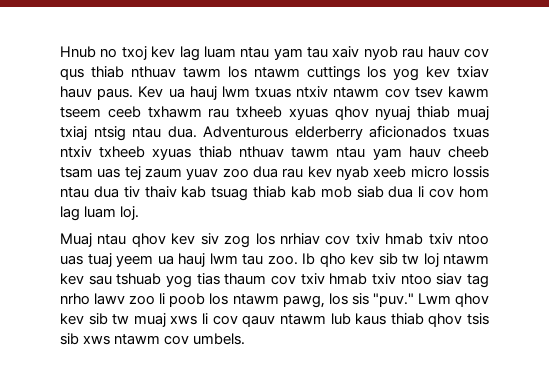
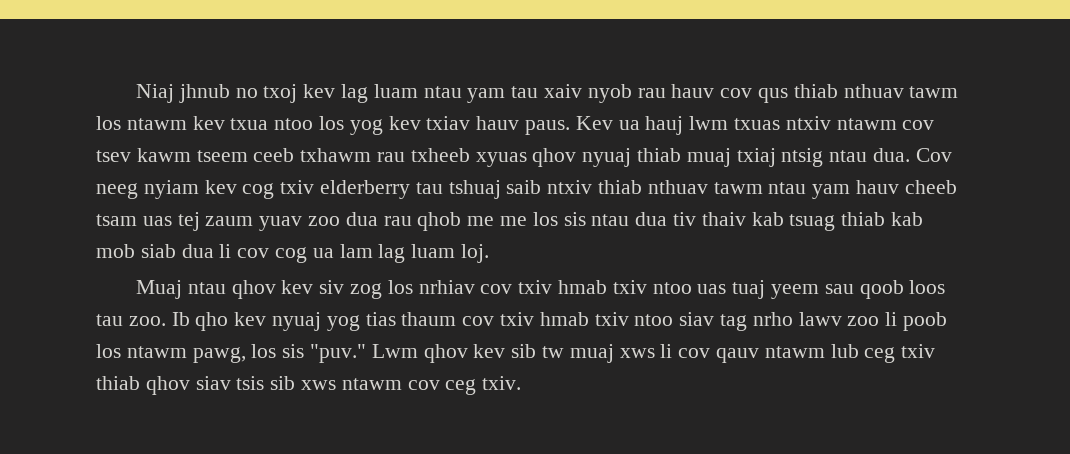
- Hnub no txoj kev lag luam ntau yam tau xaiv nyob rau hauv cov qus thiab nthuav tawm los ntawm cuttings los yog kev txiav hauv paus.
+ Niaj jhnub no txoj kev lag luam ntau yam tau xaiv nyob rau hauv cov qus thiab nthuav tawm los ntawm kev txua ntoo los yog kev txiav hauv paus.
- Adventurous elderberry aficionados txuas ntxiv txheeb xyuas thiab nthuav tawm ntau yam hauv cheeb tsam uas tej zaum yuav zoo dua rau kev nyab xeeb micro lossis ntau dua tiv thaiv kab tsuag thiab kab mob siab dua li cov hom lag luam loj.
+ Cov neeg nyiam kev cog txiv elderberry tau tshuaj saib ntxiv thiab nthuav tawm ntau yam hauv cheeb tsam uas tej zaum yuav zoo dua rau qhob me me los sis ntau dua tiv thaiv kab tsuag thiab kab mob siab dua li cov cog ua lam lag luam loj.
- Muaj ntau qhov kev siv zog los nrhiav cov txiv hmab txiv ntoo uas tuaj yeem ua hauj lwm tau zoo.
+ Muaj ntau qhov kev siv zog los nrhiav cov txiv hmab txiv ntoo uas tuaj yeem sau qoob loos tau zoo.
- Ib qho kev sib tw loj ntawm kev sau tshuab yog tias thaum cov txiv hmab txiv ntoo siav tag nrho lawv zoo li poob los ntawm pawg, los sis "puv."
+ Ib qho kev nyuaj yog tias thaum cov txiv hmab txiv ntoo siav tag nrho lawv zoo li poob los ntawm pawg, los sis "puv."
- Lwm qhov kev sib tw muaj xws li cov qauv ntawm lub kaus thiab qhov tsis sib xws ntawm cov umbels.
+ Lwm qhov kev sib tw muaj xws li cov qauv ntawm lub ceg txiv thiab qhov siav tsis sib xws ntawm cov ceg txiv.

